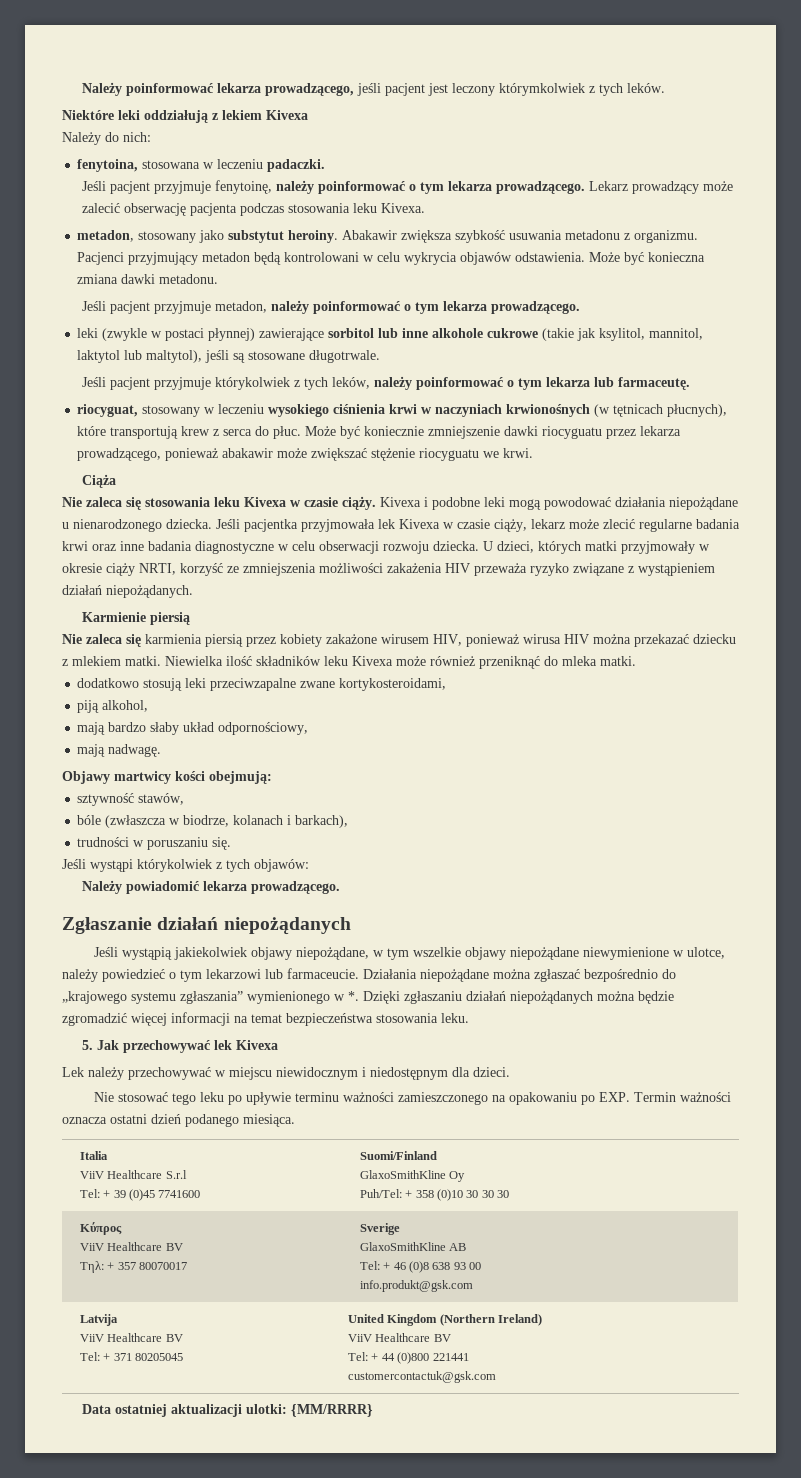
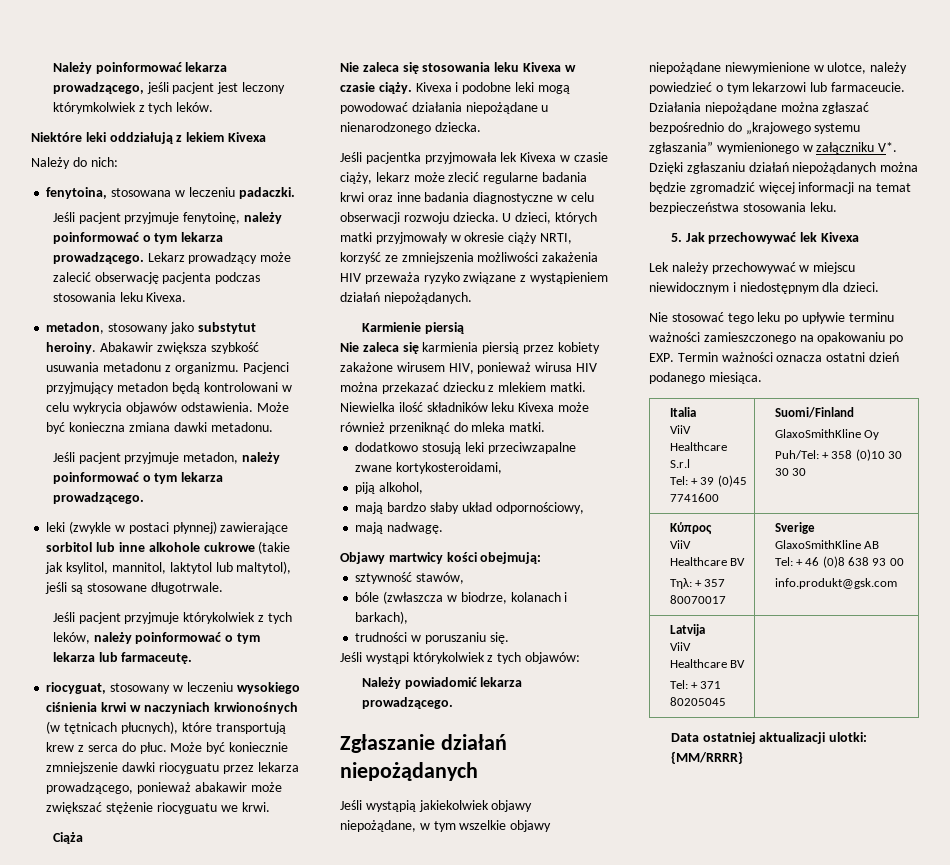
- Kivexa i podobne leki mogą powodować działania niepożądane u nienarodzonego dziecka. Jeśli pacjentka przyjmowała lek Kivexa w czasie ciąży, lekarz może zlecić regularne badania krwi oraz inne badania diagnostyczne w celu obserwacji rozwoju dziecka.
+ Kivexa i podobne leki mogą powodować działania niepożądane u nienarodzonego dziecka.
+ Jeśli pacjentka przyjmowała lek Kivexa w czasie ciąży, lekarz może zlecić regularne badania krwi oraz inne badania diagnostyczne w celu obserwacji rozwoju dziecka.
- Działania niepożądane można zgłaszać bezpośrednio do „krajowego systemu zgłaszania” wymienionego w *. Dzięki zgłaszaniu działań niepożądanych można będzie zgromadzić więcej informacji na temat bezpieczeństwa stosowania leku.
+ Działania niepożądane można zgłaszać bezpośrednio do „krajowego systemu zgłaszania” wymienionego w załączniku V*. Dzięki zgłaszaniu działań niepożądanych można będzie zgromadzić więcej informacji na temat bezpieczeństwa stosowania leku.
  Latvija
  ViiV Healthcare BV
- Tel: + 371 80205045 | United Kingdom (Northern Ireland)
- ViiV Healthcare BV
- Tel: + 44 (0)800 221441
- customercontactuk@gsk.com
+ Tel: + 371 80205045 |

